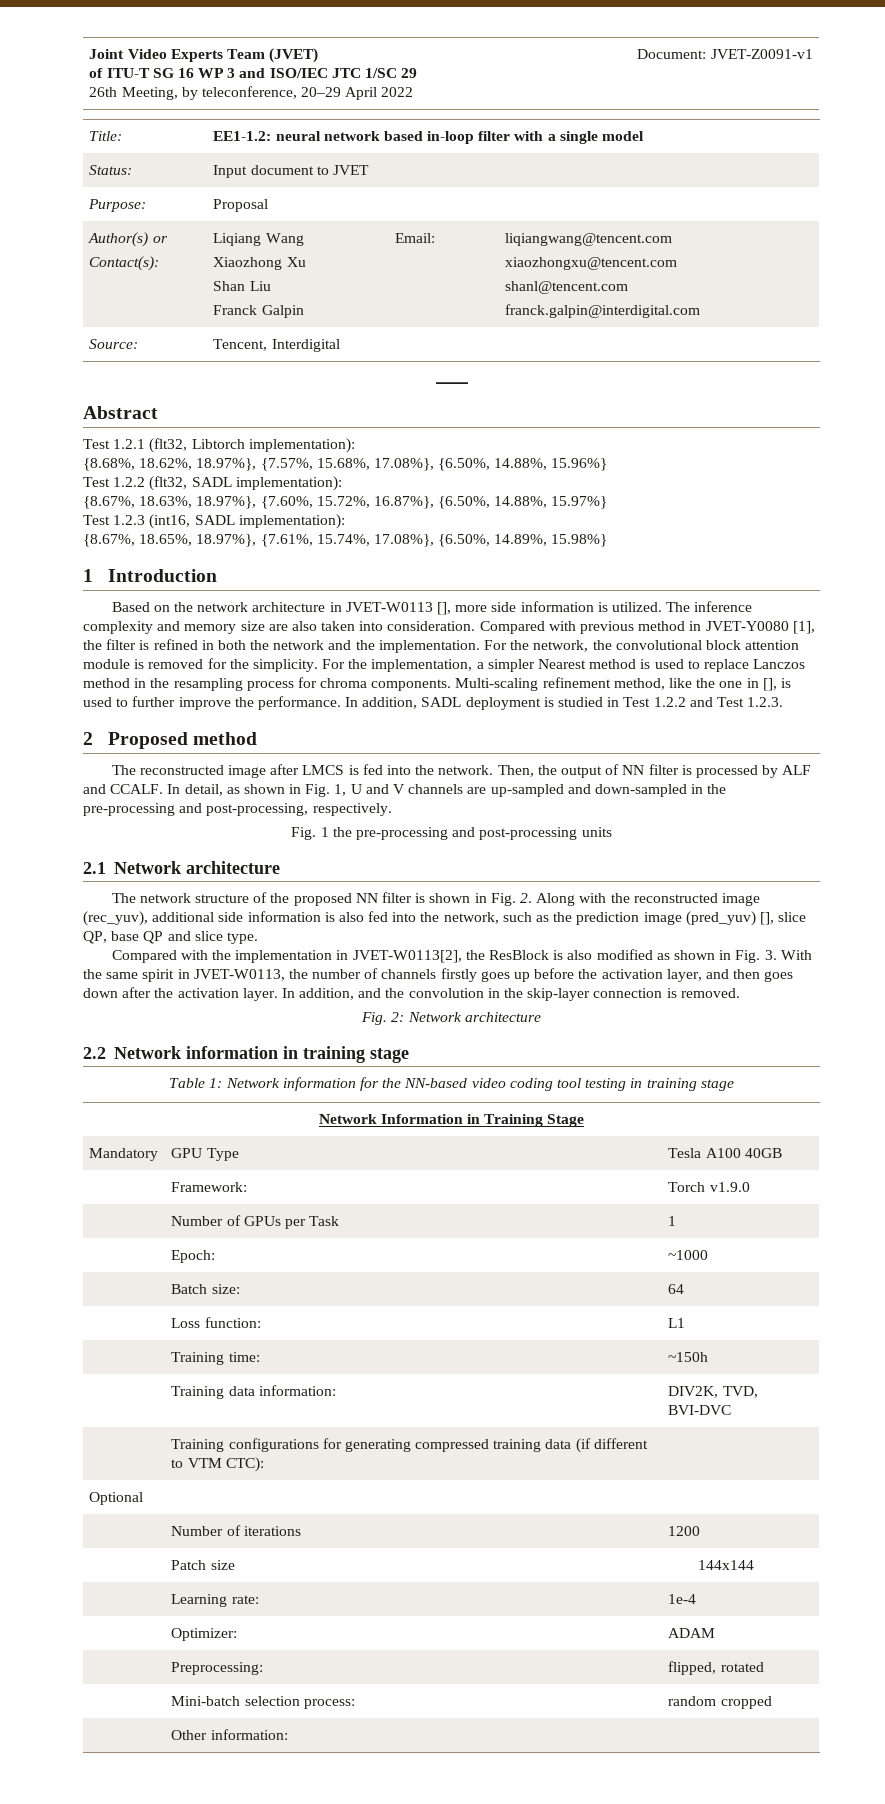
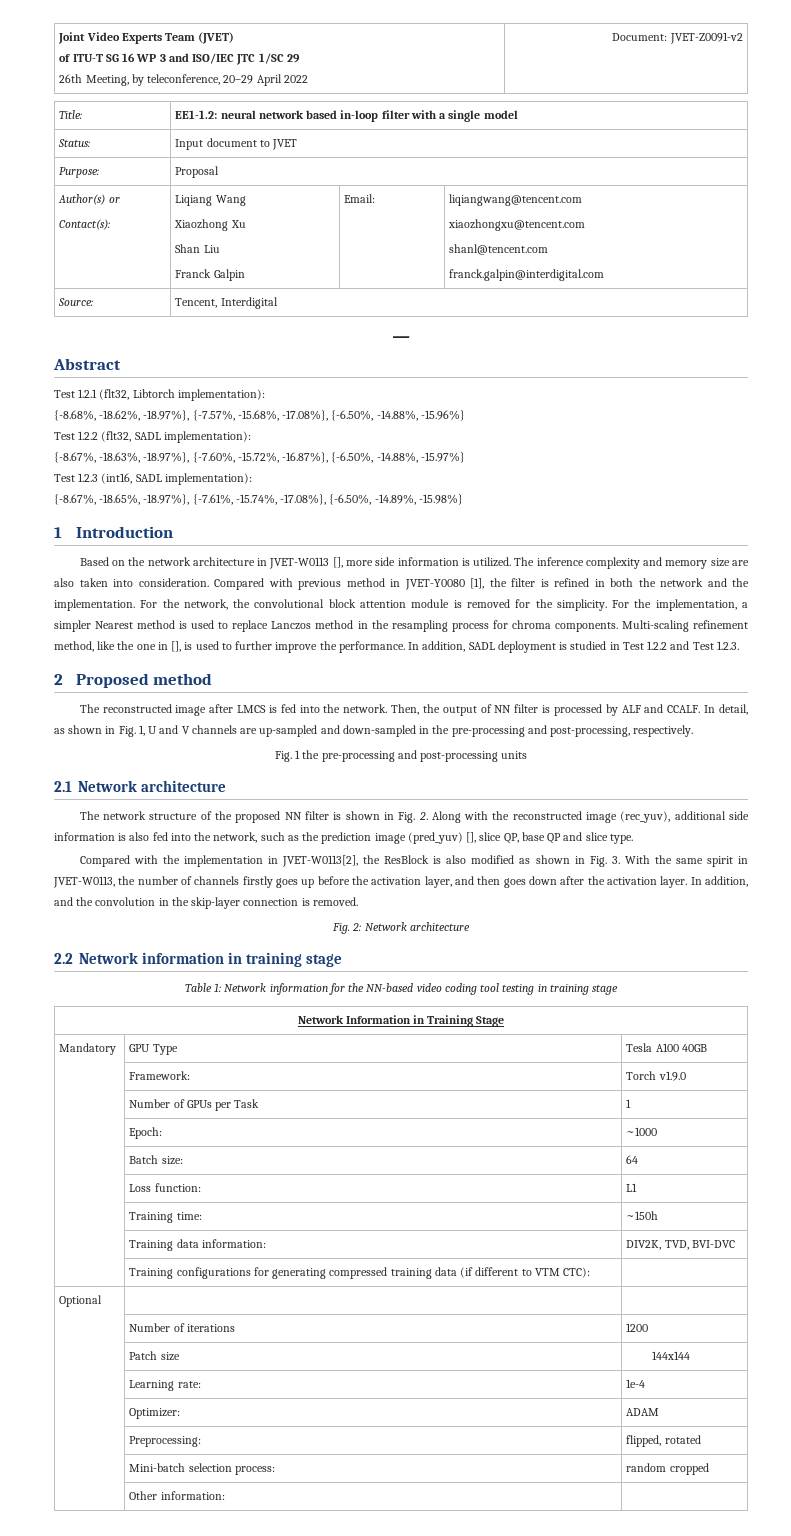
  Joint Video Experts Team (JVET)
  of ITU-T SG 16 WP 3 and ISO/IEC JTC 1/SC 29
- 26th Meeting, by teleconference, 20–29 April 2022 | Document: JVET-Z0091-v1
+ 26th Meeting, by teleconference, 20–29 April 2022 | Document: JVET-Z0091-v2
- {8.68%, 18.62%, 18.97%}, {7.57%, 15.68%, 17.08%}, {6.50%, 14.88%, 15.96%}
+ {-8.68%, -18.62%, -18.97%}, {-7.57%, -15.68%, -17.08%}, {-6.50%, -14.88%, -15.96%}
- {8.67%, 18.63%, 18.97%}, {7.60%, 15.72%, 16.87%}, {6.50%, 14.88%, 15.97%}
+ {-8.67%, -18.63%, -18.97%}, {-7.60%, -15.72%, -16.87%}, {-6.50%, -14.88%, -15.97%}
- {8.67%, 18.65%, 18.97%}, {7.61%, 15.74%, 17.08%}, {6.50%, 14.89%, 15.98%}
+ {-8.67%, -18.65%, -18.97%}, {-7.61%, -15.74%, -17.08%}, {-6.50%, -14.89%, -15.98%}

